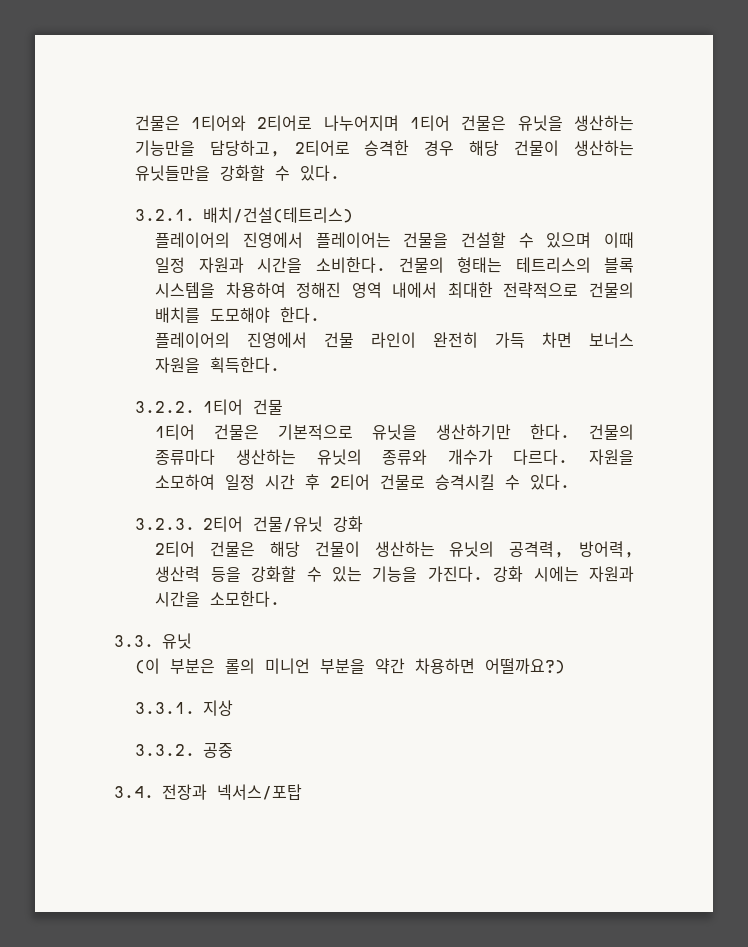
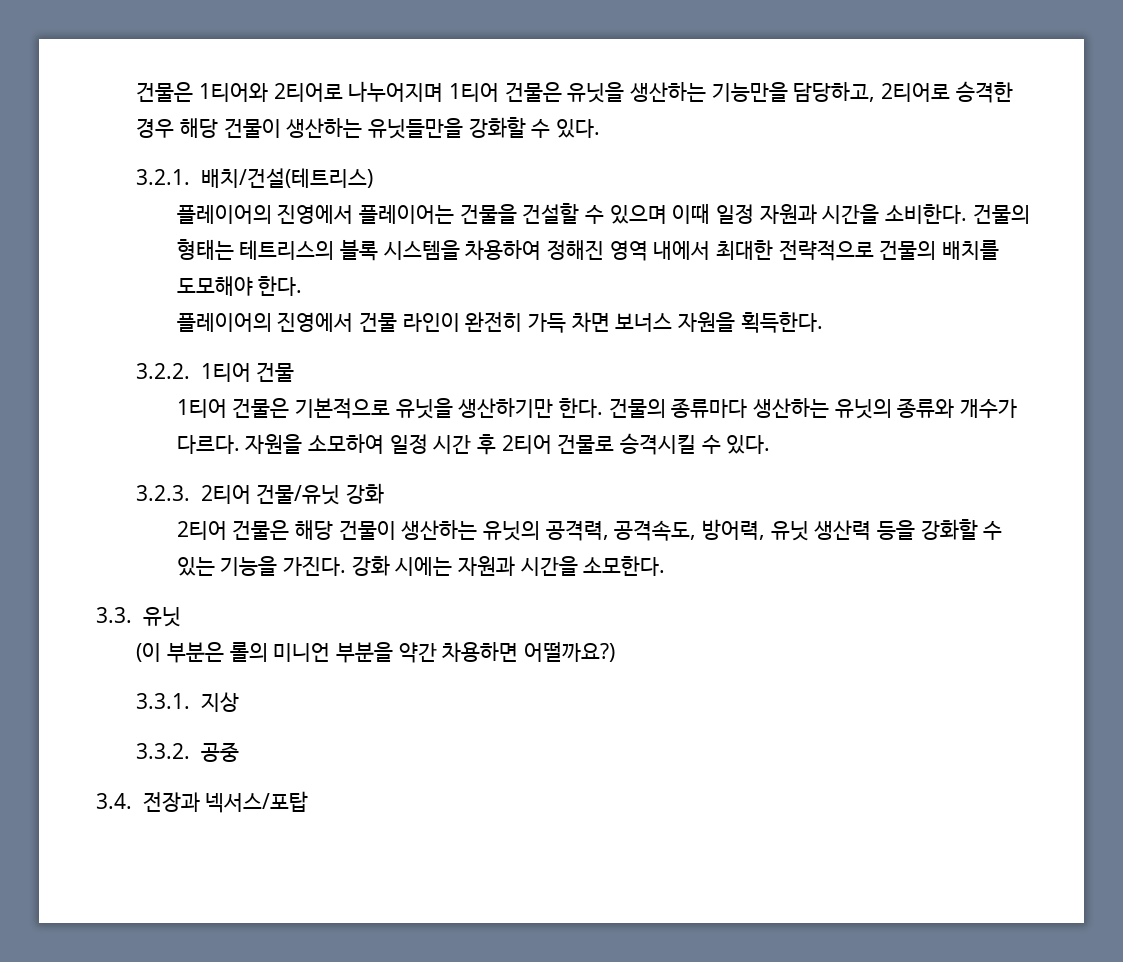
- 2티어 건물은 해당 건물이 생산하는 유닛의 공격력, 방어력, 생산력 등을 강화할 수 있는 기능을 가진다.
+ 2티어 건물은 해당 건물이 생산하는 유닛의 공격력, 공격속도, 방어력, 유닛 생산력 등을 강화할 수 있는 기능을 가진다.

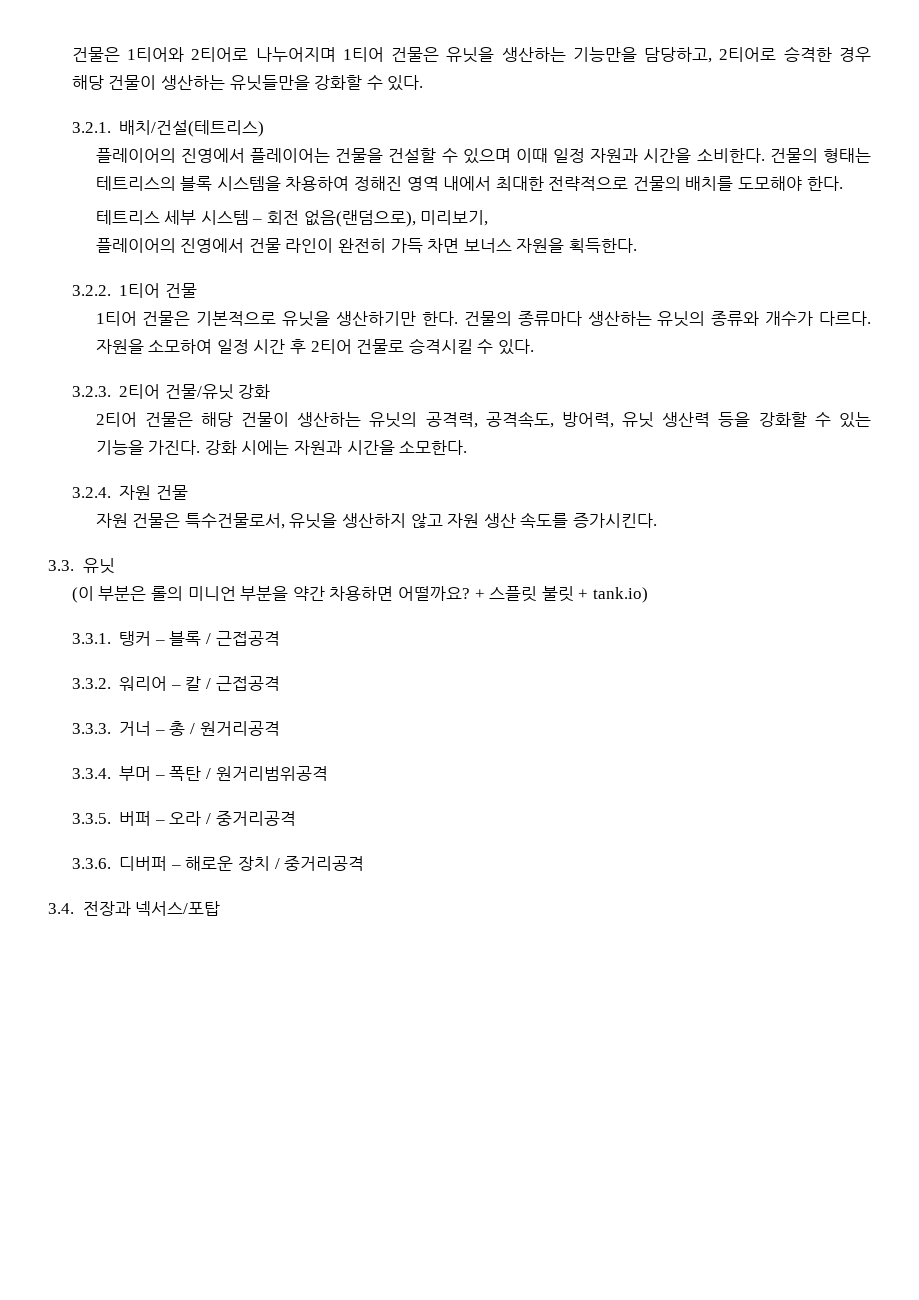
+ 테트리스 세부 시스템 – 회전 없음(랜덤으로), 미리보기,
+ 3.2.4. 자원 건물
+ 자원 건물은 특수건물로서, 유닛을 생산하지 않고 자원 생산 속도를 증가시킨다.
- (이 부분은 롤의 미니언 부분을 약간 차용하면 어떨까요?)
- 3.3.1. 지상
- 3.3.2. 공중
+ (이 부분은 롤의 미니언 부분을 약간 차용하면 어떨까요? + 스플릿 불릿 + tank.io)
+ 3.3.1. 탱커 – 블록 / 근접공격
+ 3.3.2. 워리어 – 칼 / 근접공격
+ 3.3.3. 거너 – 총 / 원거리공격
+ 3.3.4. 부머 – 폭탄 / 원거리범위공격
+ 3.3.5. 버퍼 – 오라 / 중거리공격
+ 3.3.6. 디버퍼 – 해로운 장치 / 중거리공격

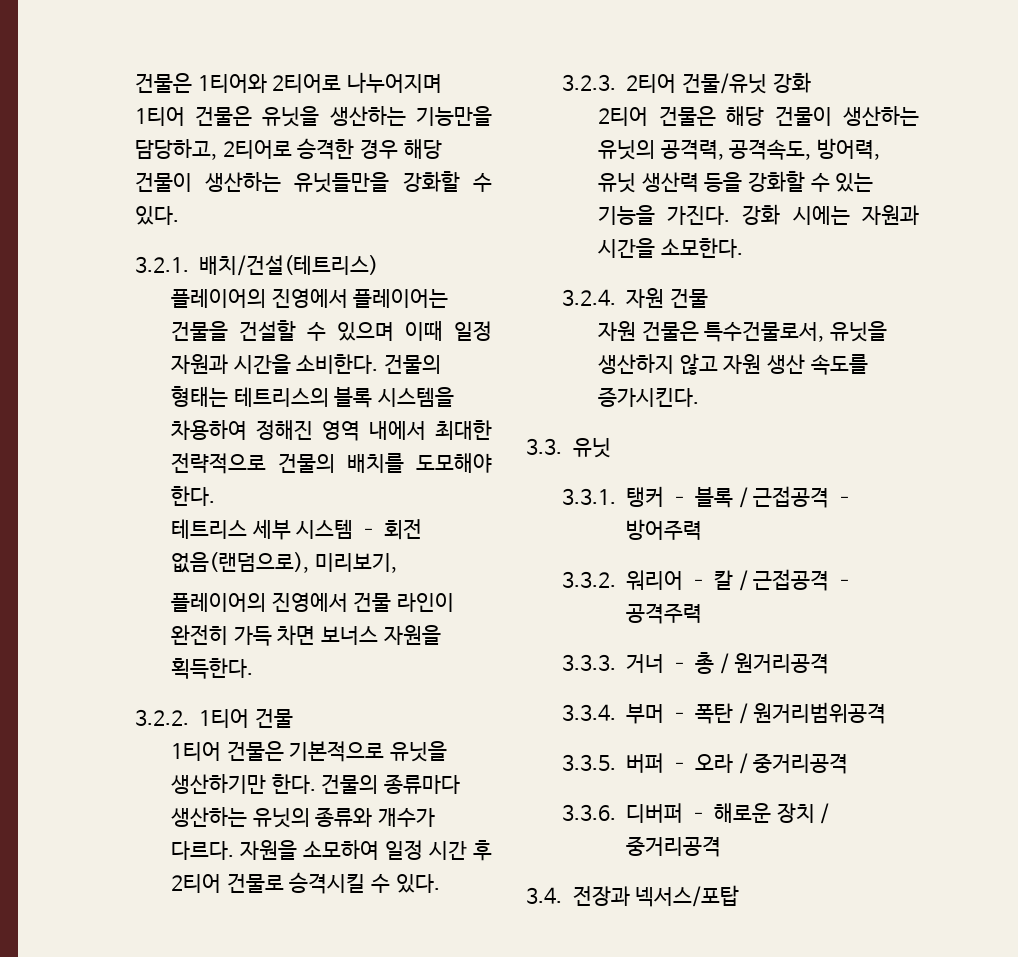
- (이 부분은 롤의 미니언 부분을 약간 차용하면 어떨까요? + 스플릿 불릿 + tank.io)
- 3.3.1. 탱커 – 블록 / 근접공격
+ 3.3.1. 탱커 – 블록 / 근접공격 – 방어주력
- 3.3.2. 워리어 – 칼 / 근접공격
+ 3.3.2. 워리어 – 칼 / 근접공격 – 공격주력

